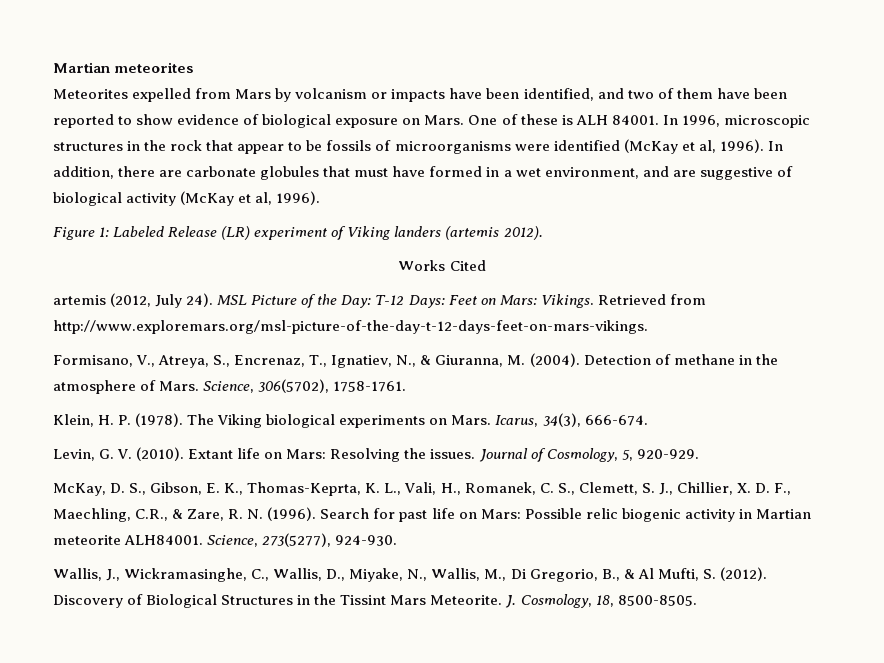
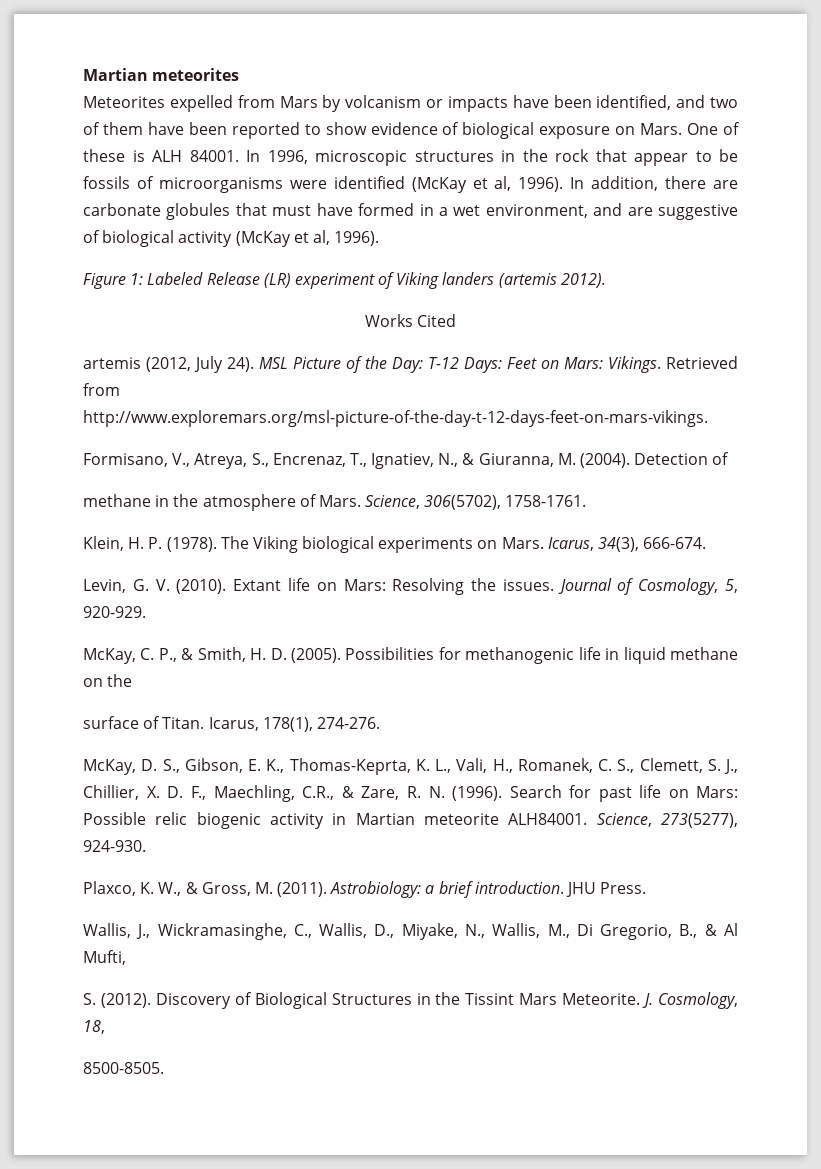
- Detection of methane in the atmosphere of Mars.
+ Detection of
+ methane in the atmosphere of Mars.
+ McKay, C. P., & Smith, H. D. (2005). Possibilities for methanogenic life in liquid methane on the
+ surface of Titan. Icarus, 178(1), 274-276.
+ Plaxco, K. W., & Gross, M. (2011). Astrobiology: a brief introduction. JHU Press.
- Wallis, J., Wickramasinghe, C., Wallis, D., Miyake, N., Wallis, M., Di Gregorio, B., & Al Mufti, S. (2012).
+ Wallis, J., Wickramasinghe, C., Wallis, D., Miyake, N., Wallis, M., Di Gregorio, B., & Al Mufti,
+ S. (2012).
- J. Cosmology, 18, 8500-8505.
+ J. Cosmology, 18,
+ 8500-8505.

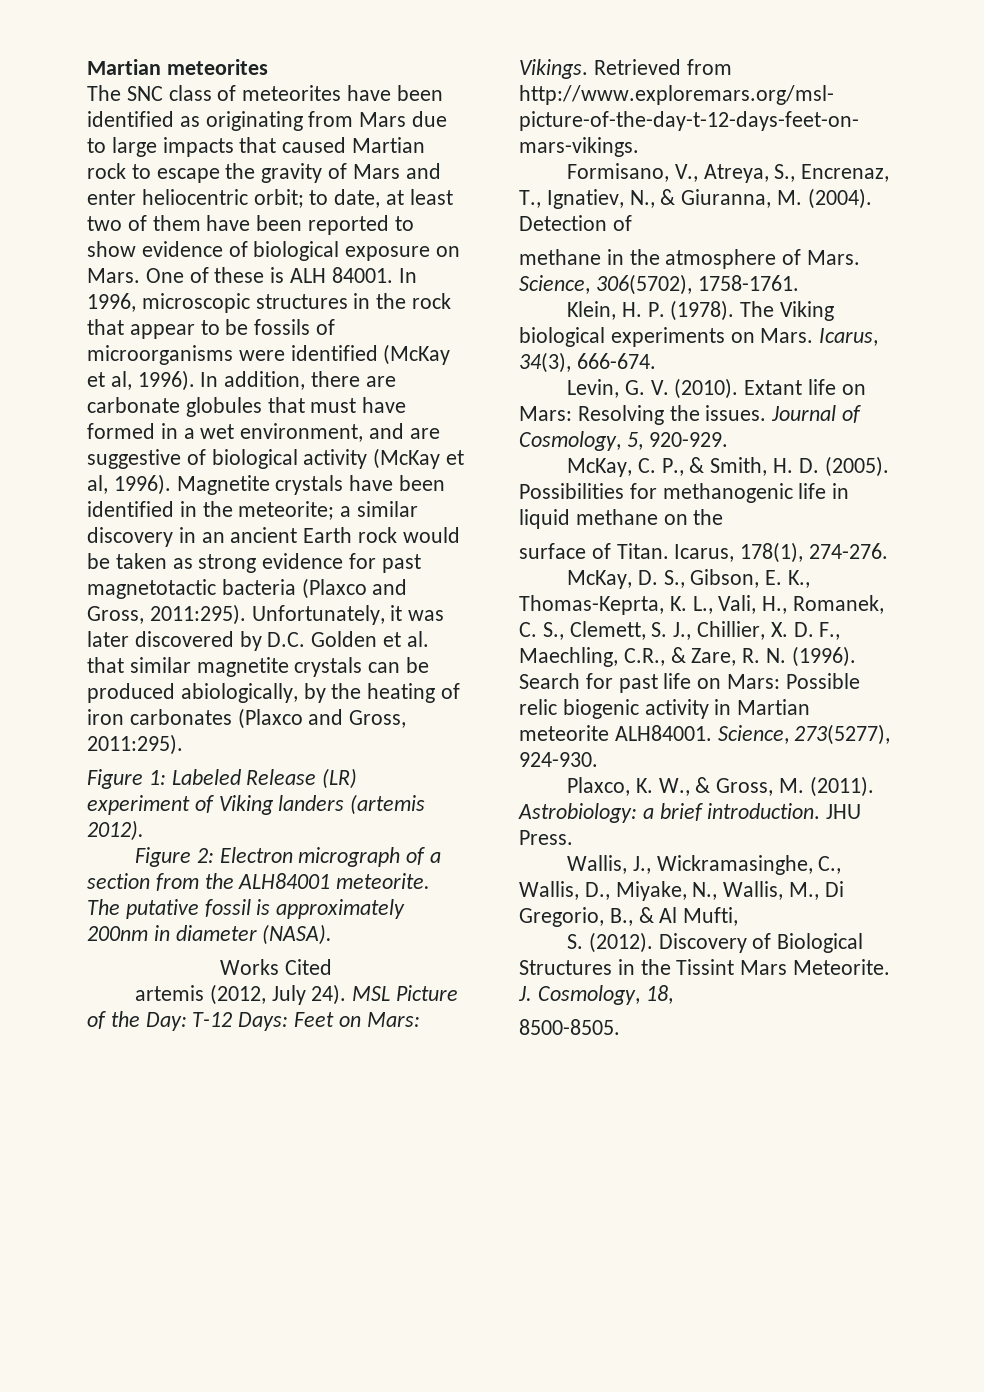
- Meteorites expelled from Mars by volcanism or impacts have been identified, and two of them have been reported to show evidence of biological exposure on Mars.
+ The SNC class of meteorites have been identified as originating from Mars due to large impacts that caused Martian rock to escape the gravity of Mars and enter heliocentric orbit; to date, at least two of them have been reported to show evidence of biological exposure on Mars.
+ Magnetite crystals have been identified in the meteorite; a similar discovery in an ancient Earth rock would be taken as strong evidence for past magnetotactic bacteria (Plaxco and Gross, 2011:295). Unfortunately, it was later discovered by D.C. Golden et al. that similar magnetite crystals can be produced abiologically, by the heating of iron carbonates (Plaxco and Gross, 2011:295).
+ Figure 2: Electron micrograph of a section from the ALH84001 meteorite. The putative fossil is approximately 200nm in diameter (NASA).

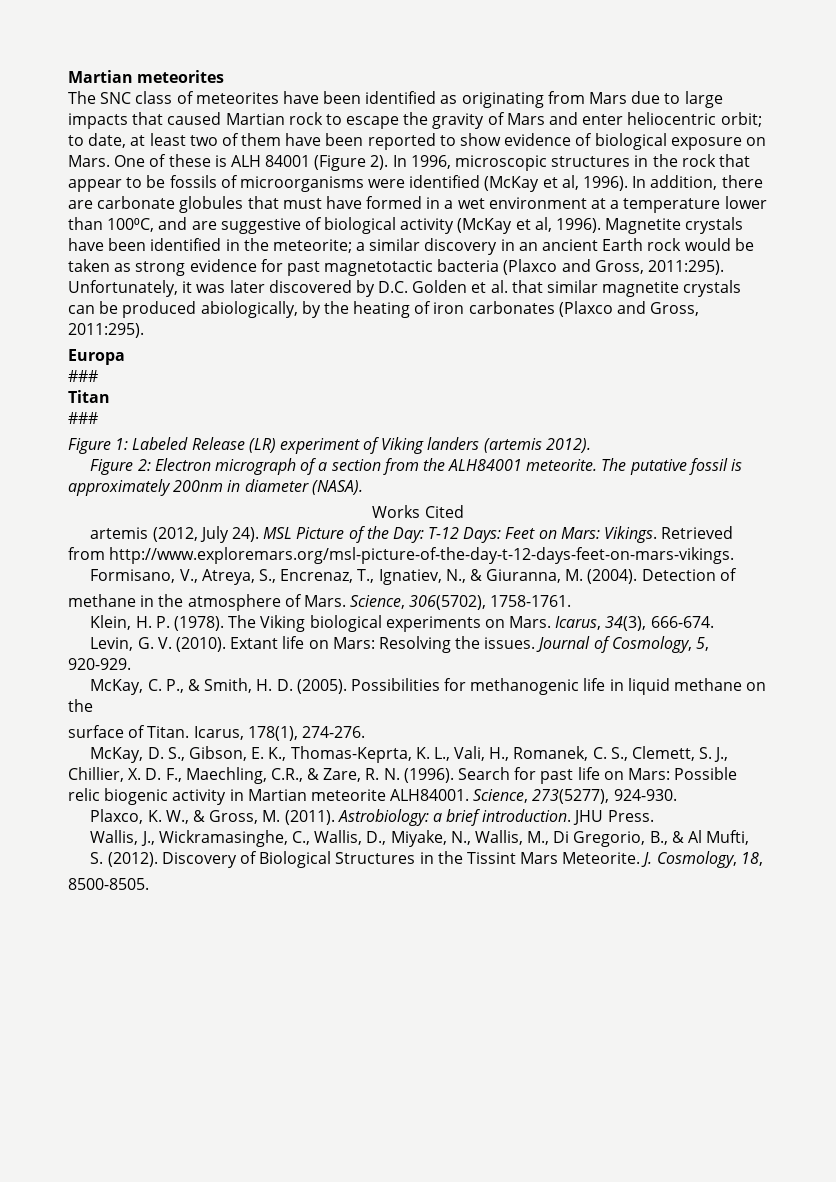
- One of these is ALH 84001.
+ One of these is ALH 84001 (Figure 2).
- In addition, there are carbonate globules that must have formed in a wet environment, and are suggestive of biological activity (McKay et al, 1996).
+ In addition, there are carbonate globules that must have formed in a wet environment at a temperature lower than 100⁰C, and are suggestive of biological activity (McKay et al, 1996).
+ Europa
+ ###
+ Titan
+ ###

